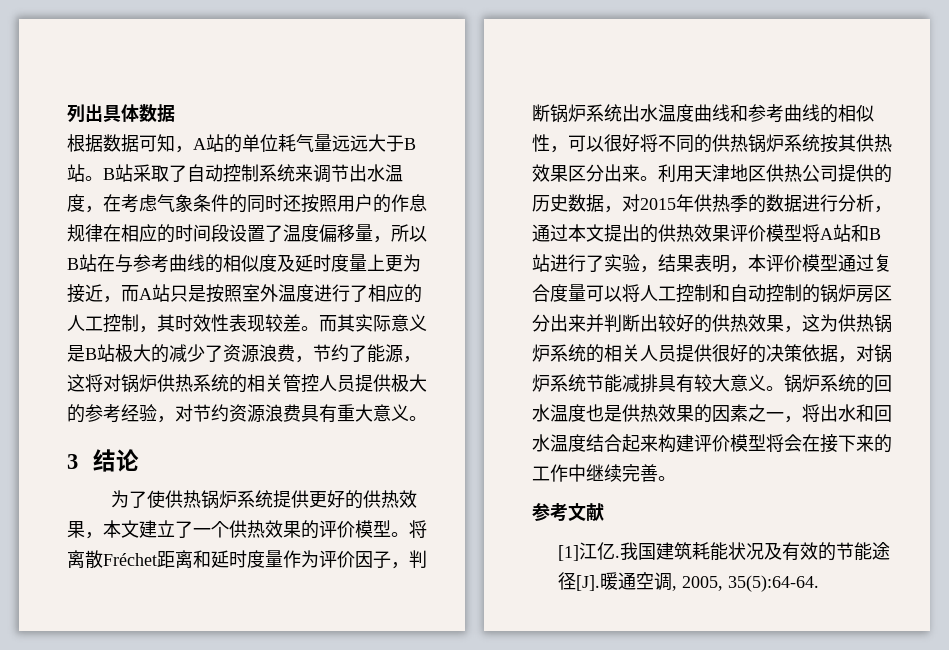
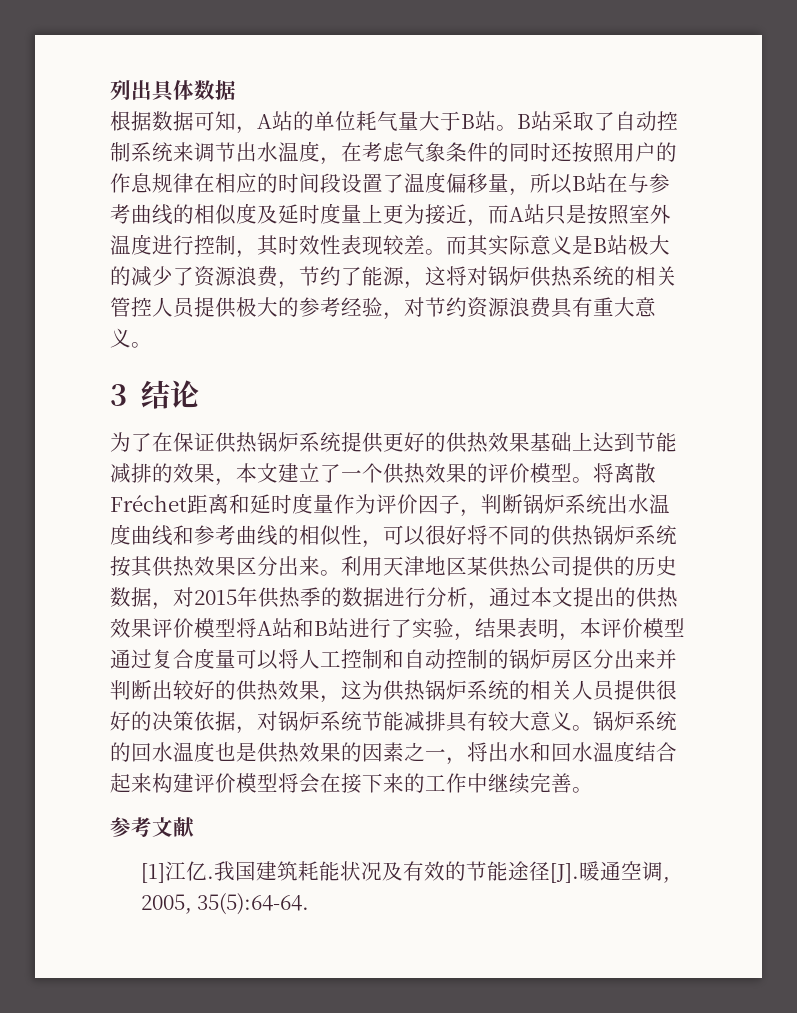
- 根据数据可知，A站的单位耗气量远远大于B站。
+ 根据数据可知，A站的单位耗气量大于B站。
- B站采取了自动控制系统来调节出水温度，在考虑气象条件的同时还按照用户的作息规律在相应的时间段设置了温度偏移量，所以B站在与参考曲线的相似度及延时度量上更为接近，而A站只是按照室外温度进行了相应的人工控制，其时效性表现较差。
+ B站采取了自动控制系统来调节出水温度，在考虑气象条件的同时还按照用户的作息规律在相应的时间段设置了温度偏移量，所以B站在与参考曲线的相似度及延时度量上更为接近，而A站只是按照室外温度进行控制，其时效性表现较差。
- 为了使供热锅炉系统提供更好的供热效果，本文建立了一个供热效果的评价模型。
+ 为了在保证供热锅炉系统提供更好的供热效果基础上达到节能减排的效果，本文建立了一个供热效果的评价模型。
- 利用天津地区供热公司提供的历史数据，对2015年供热季的数据进行分析，通过本文提出的供热效果评价模型将A站和B站进行了实验，结果表明，本评价模型通过复合度量可以将人工控制和自动控制的锅炉房区分出来并判断出较好的供热效果，这为供热锅炉系统的相关人员提供很好的决策依据，对锅炉系统节能减排具有较大意义。
+ 利用天津地区某供热公司提供的历史数据，对2015年供热季的数据进行分析，通过本文提出的供热效果评价模型将A站和B站进行了实验，结果表明，本评价模型通过复合度量可以将人工控制和自动控制的锅炉房区分出来并判断出较好的供热效果，这为供热锅炉系统的相关人员提供很好的决策依据，对锅炉系统节能减排具有较大意义。

